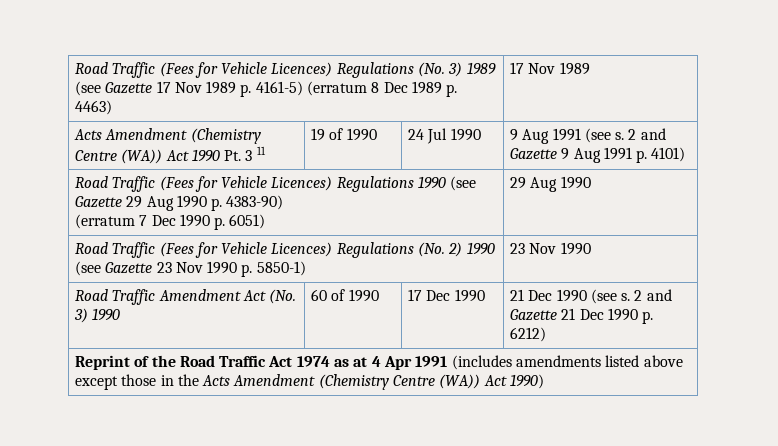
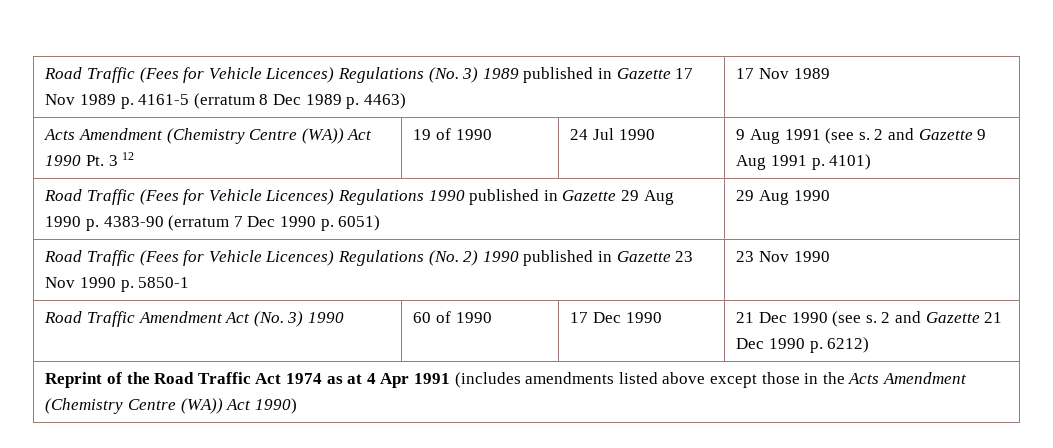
- Road Traffic (Fees for Vehicle Licences) Regulations (No. 3) 1989 (see Gazette 17 Nov 1989 p. 4161-5) (erratum 8 Dec 1989 p. 4463) | 17 Nov 1989
+ Road Traffic (Fees for Vehicle Licences) Regulations (No. 3) 1989 published in Gazette 17 Nov 1989 p. 4161-5 (erratum 8 Dec 1989 p. 4463) | 17 Nov 1989
- Acts Amendment (Chemistry Centre (WA)) Act 1990 Pt. 3 11 | 19 of 1990 | 24 Jul 1990 | 9 Aug 1991 (see s. 2 and Gazette 9 Aug 1991 p. 4101)
+ Acts Amendment (Chemistry Centre (WA)) Act 1990 Pt. 3 12 | 19 of 1990 | 24 Jul 1990 | 9 Aug 1991 (see s. 2 and Gazette 9 Aug 1991 p. 4101)
- Road Traffic (Fees for Vehicle Licences) Regulations 1990 (see Gazette 29 Aug 1990 p. 4383-90)
- (erratum 7 Dec 1990 p. 6051) | 29 Aug 1990
+ Road Traffic (Fees for Vehicle Licences) Regulations 1990 published in Gazette 29 Aug 1990 p. 4383-90 (erratum 7 Dec 1990 p. 6051) | 29 Aug 1990
- Road Traffic (Fees for Vehicle Licences) Regulations (No. 2) 1990 (see Gazette 23 Nov 1990 p. 5850-1) | 23 Nov 1990
+ Road Traffic (Fees for Vehicle Licences) Regulations (No. 2) 1990 published in Gazette 23 Nov 1990 p. 5850-1 | 23 Nov 1990

